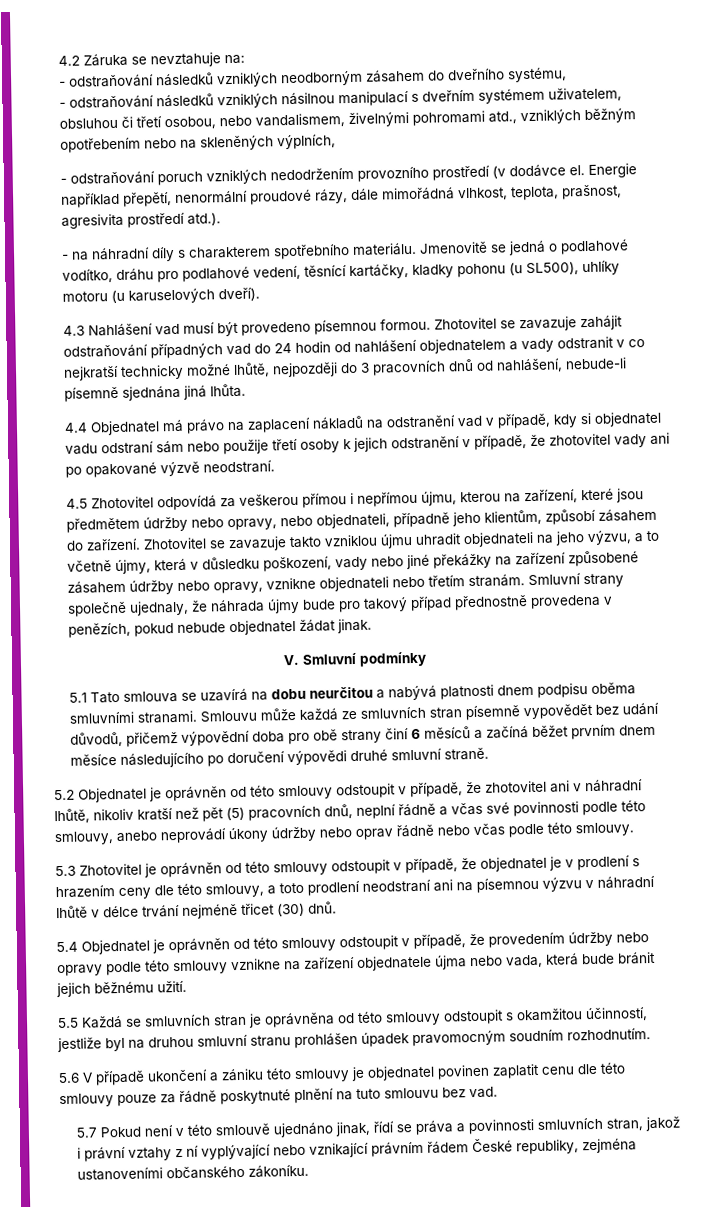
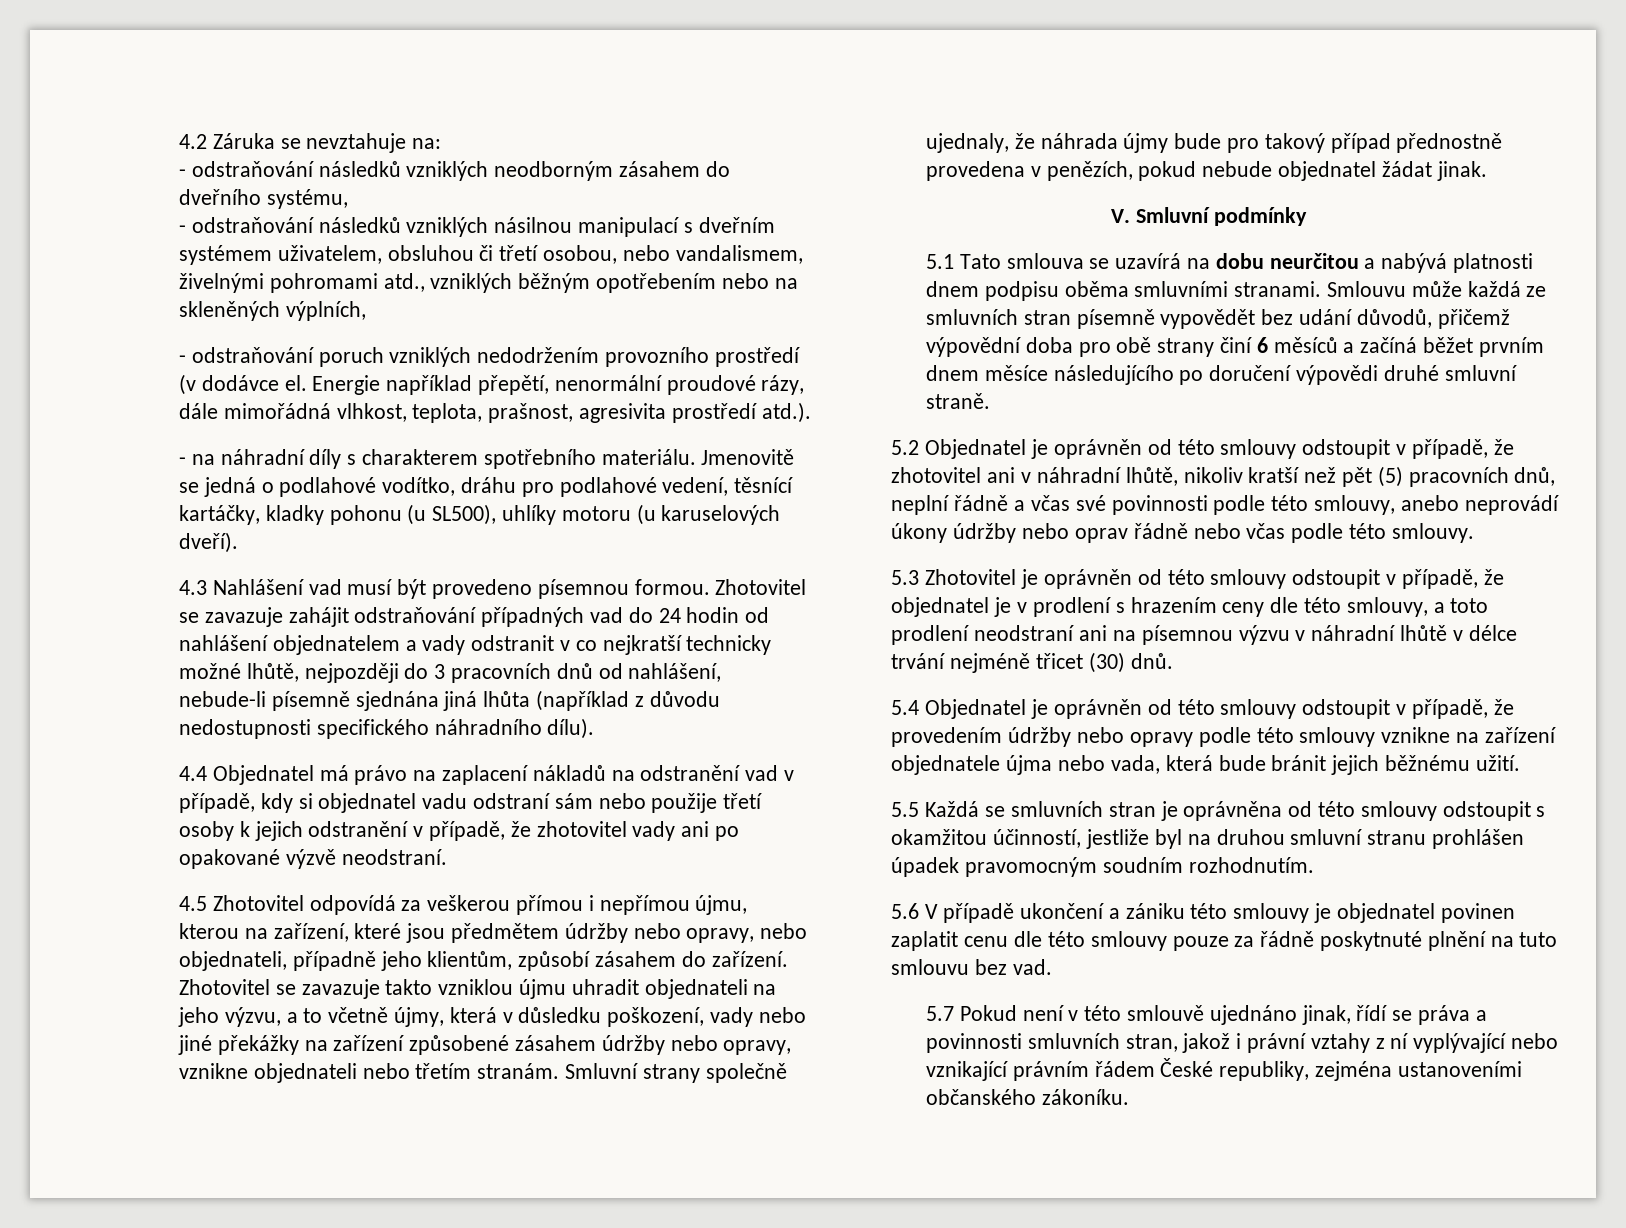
- Zhotovitel se zavazuje zahájit odstraňování případných vad do 24 hodin od nahlášení objednatelem a vady odstranit v co nejkratší technicky možné lhůtě, nejpozději do 3 pracovních dnů od nahlášení, nebude-li písemně sjednána jiná lhůta.
+ Zhotovitel se zavazuje zahájit odstraňování případných vad do 24 hodin od nahlášení objednatelem a vady odstranit v co nejkratší technicky možné lhůtě, nejpozději do 3 pracovních dnů od nahlášení, nebude-li písemně sjednána jiná lhůta (například z důvodu nedostupnosti specifického náhradního dílu).

